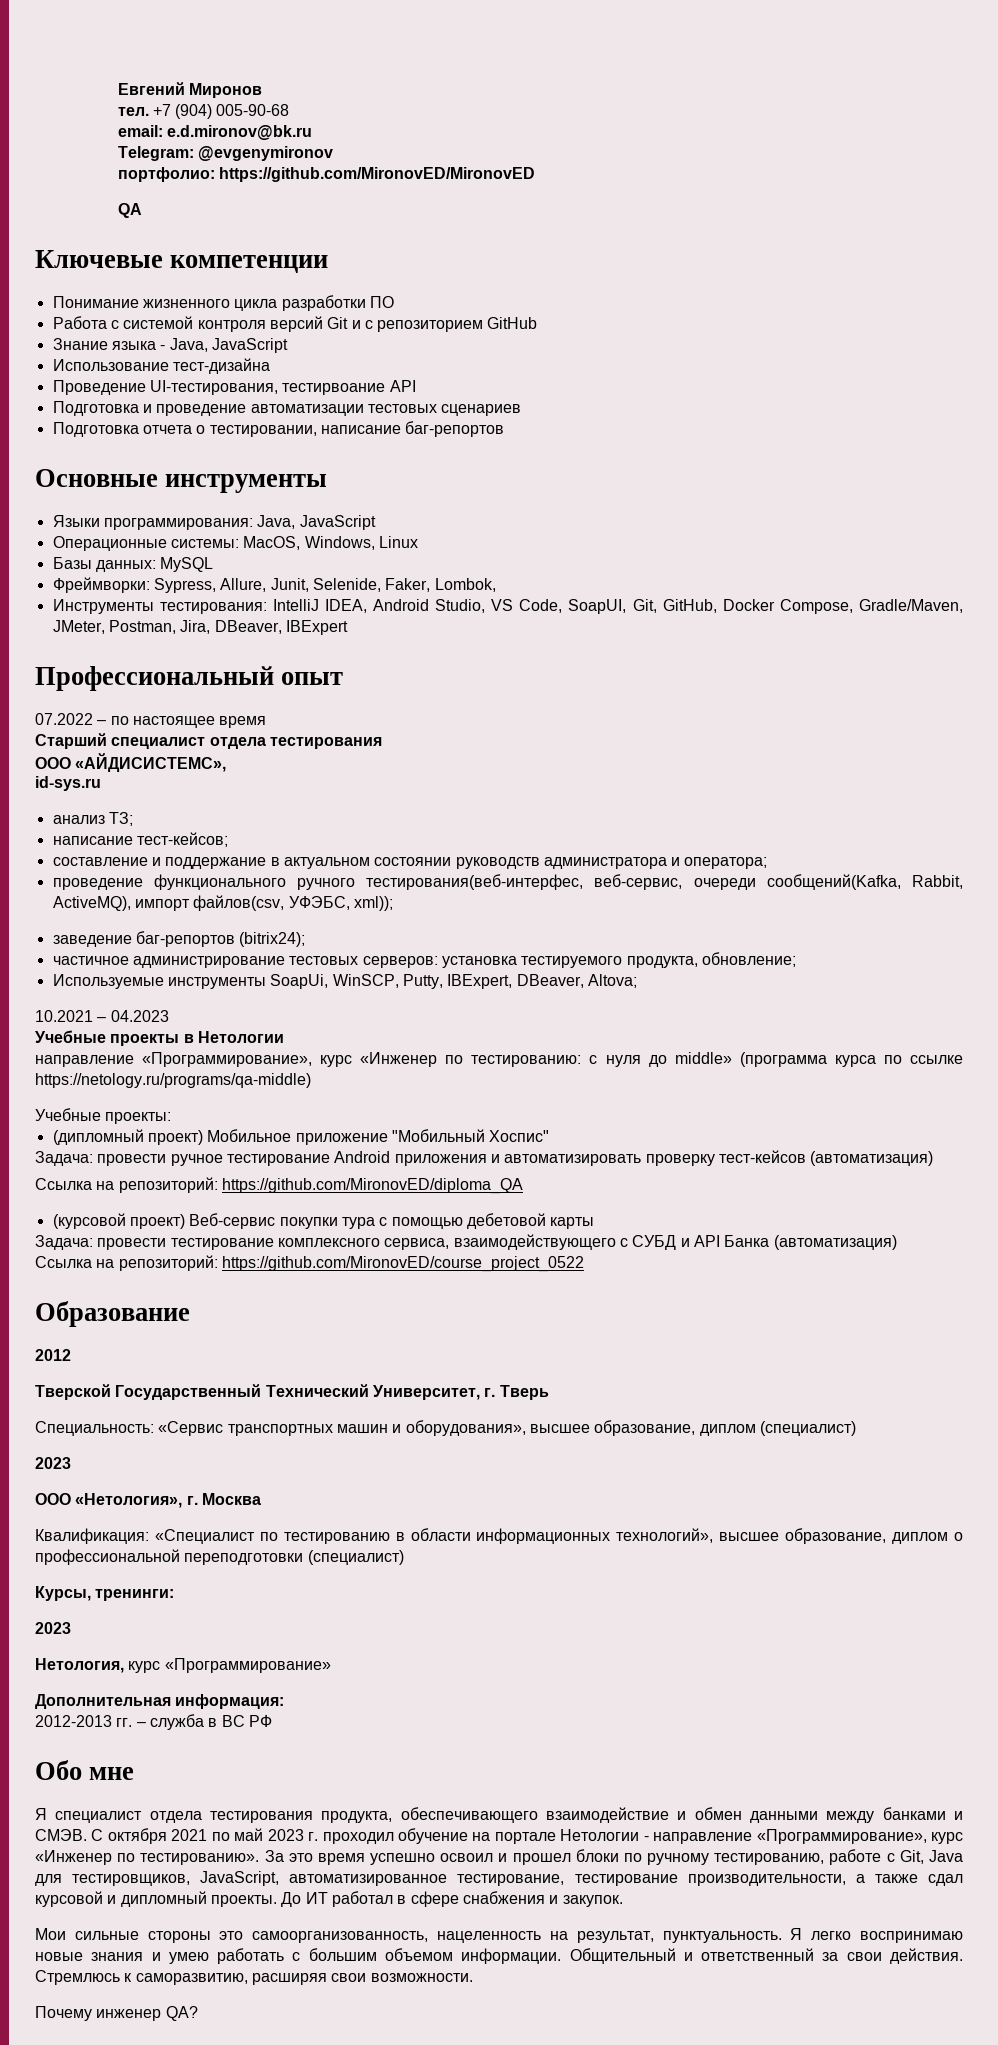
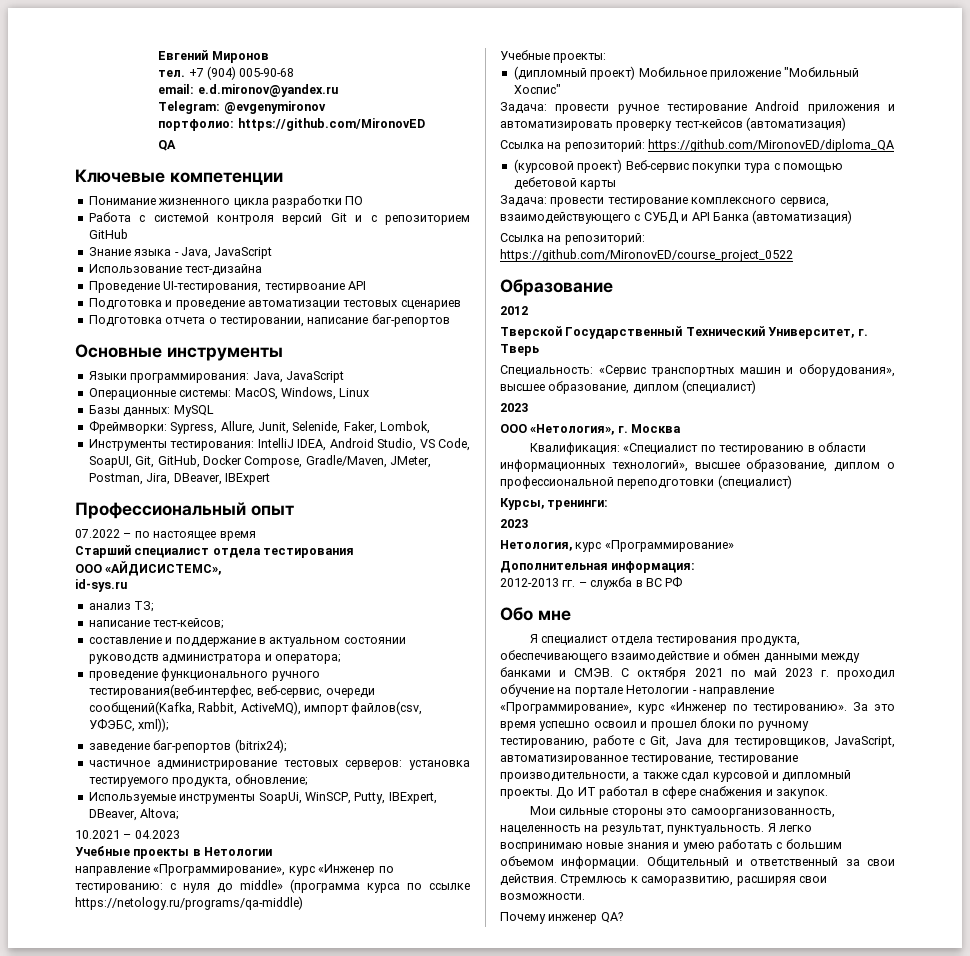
- email: e.d.mironov@bk.ru
+ email: e.d.mironov@yandex.ru
- портфолио: https://github.com/MironovED/MironovED
+ портфолио: https://github.com/MironovED

